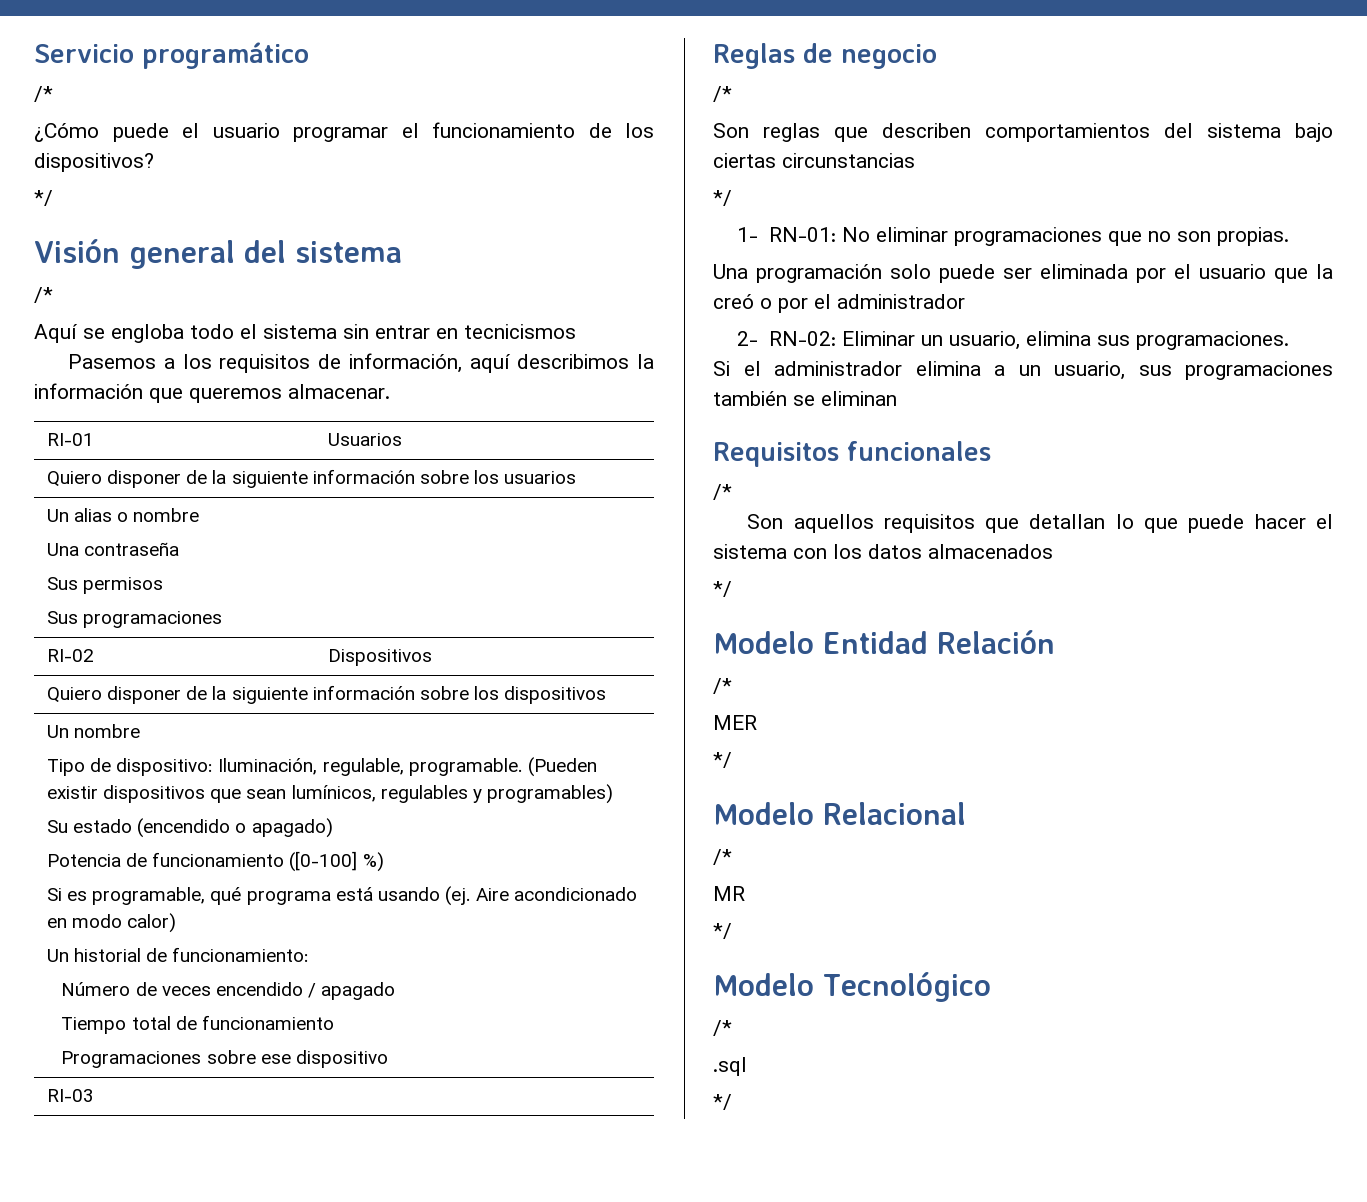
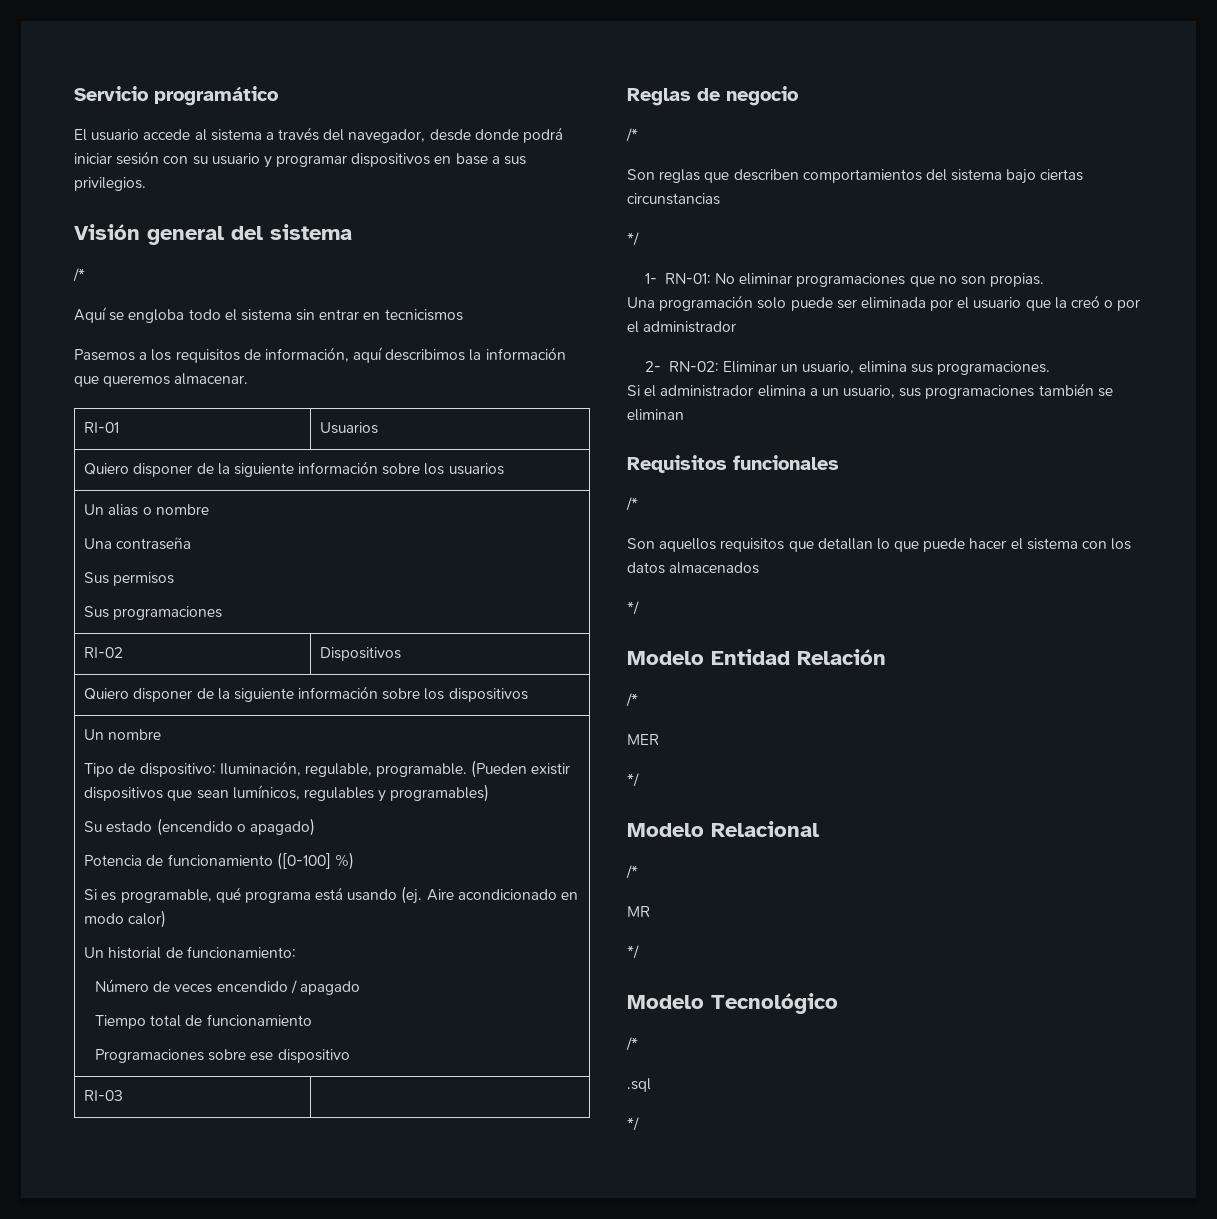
  Servicio programático
- /*
- ¿Cómo puede el usuario programar el funcionamiento de los dispositivos?
- */
+ El usuario accede al sistema a través del navegador, desde donde podrá iniciar sesión con su usuario y programar dispositivos en base a sus privilegios.

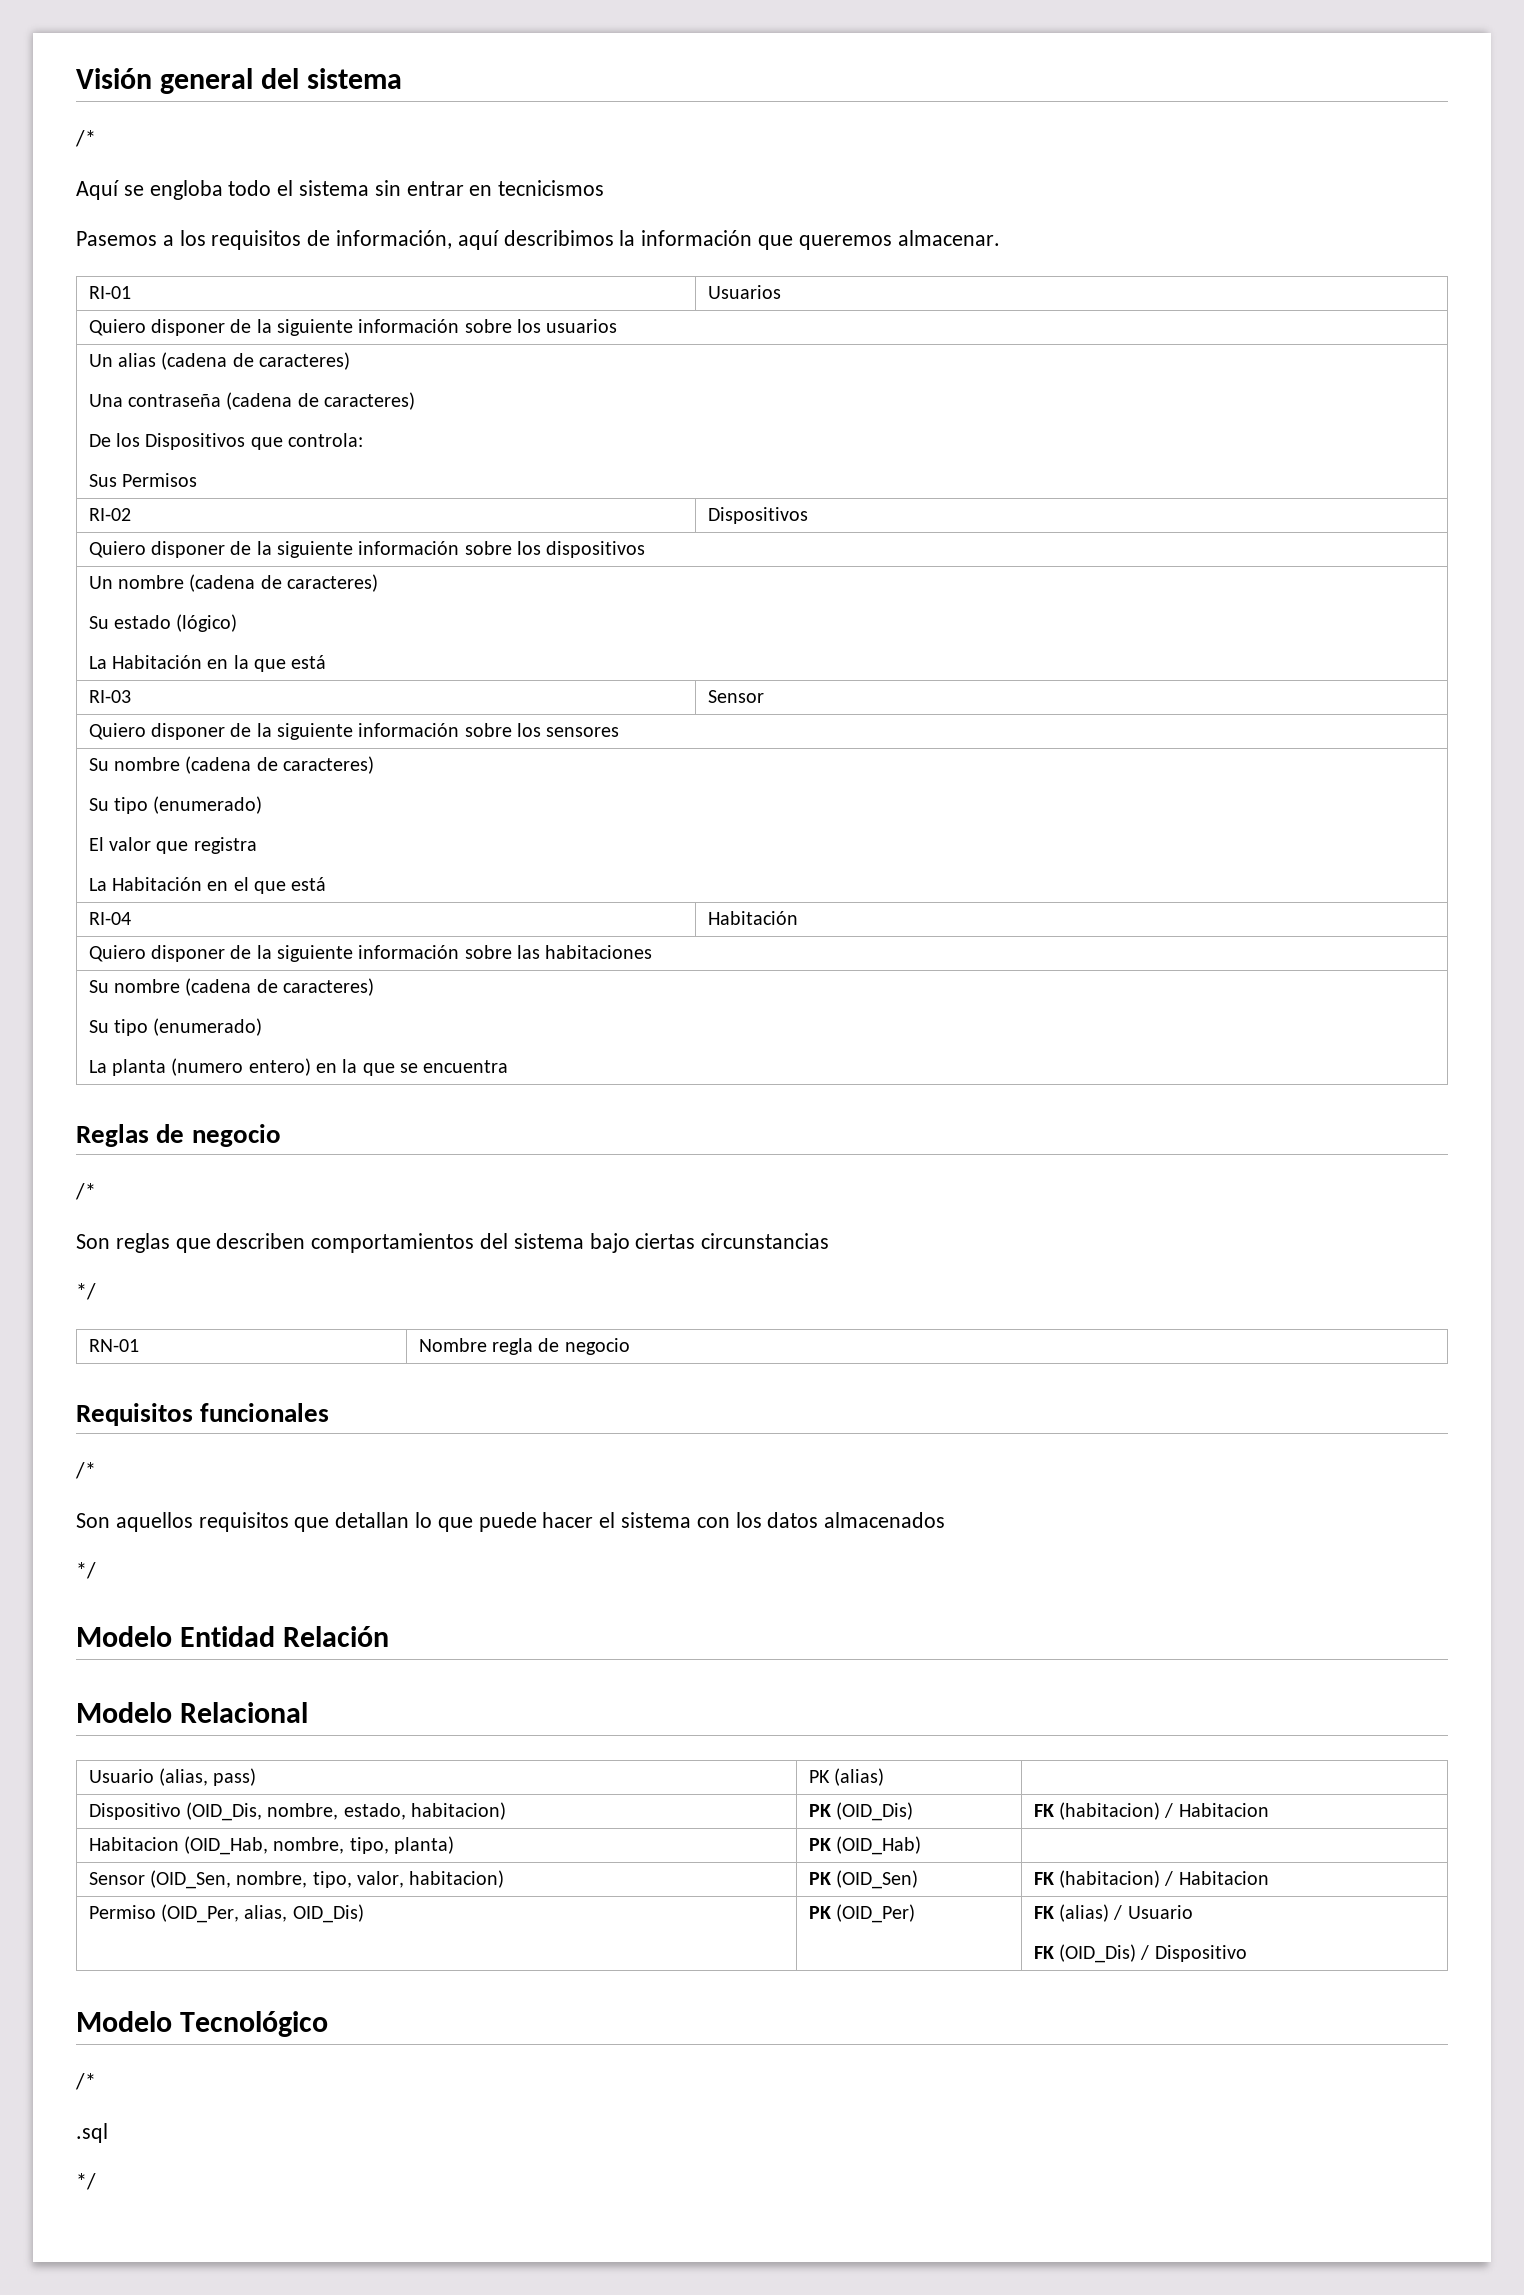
- Servicio programático
- El usuario accede al sistema a través del navegador, desde donde podrá iniciar sesión con su usuario y programar dispositivos en base a sus privilegios.
- Un alias o nombre
- Una contraseña
- Sus permisos
- Sus programaciones
+ Un alias (cadena de caracteres)
+ Una contraseña (cadena de caracteres)
+ De los Dispositivos que controla:
+ Sus Permisos
- Un nombre
- Tipo de dispositivo: Iluminación, regulable, programable. (Pueden existir dispositivos que sean lumínicos, regulables y programables)
- Su estado (encendido o apagado)
- Potencia de funcionamiento ([0-100] %)
- Si es programable, qué programa está usando (ej. Aire acondicionado en modo calor)
- Un historial de funcionamiento:
- Número de veces encendido / apagado
- Tiempo total de funcionamiento
- Programaciones sobre ese dispositivo
- RI-03 |
+ Un nombre (cadena de caracteres)
+ Su estado (lógico)
+ La Habitación en la que está
+ RI-03 | Sensor
+ Quiero disponer de la siguiente información sobre los sensores
+ Su nombre (cadena de caracteres)
+ Su tipo (enumerado)
+ El valor que registra
+ La Habitación en el que está
+ RI-04 | Habitación
+ Quiero disponer de la siguiente información sobre las habitaciones
+ Su nombre (cadena de caracteres)
+ Su tipo (enumerado)
+ La planta (numero entero) en la que se encuentra
- 1- RN-01: No eliminar programaciones que no son propias.
- Una programación solo puede ser eliminada por el usuario que la creó o por el administrador
- 2- RN-02: Eliminar un usuario, elimina sus programaciones.
- Si el administrador elimina a un usuario, sus programaciones también se eliminan
+ RN-01 | Nombre regla de negocio
  Modelo Entidad Relación
- /*
- MER
- */
  Modelo Relacional
- /*
- MR
- */
+ Usuario (alias, pass) | PK (alias) |
+ Dispositivo (OID_Dis, nombre, estado, habitacion) | PK (OID_Dis) | FK (habitacion) / Habitacion
+ Habitacion (OID_Hab, nombre, tipo, planta) | PK (OID_Hab) |
+ Sensor (OID_Sen, nombre, tipo, valor, habitacion) | PK (OID_Sen) | FK (habitacion) / Habitacion
+ Permiso (OID_Per, alias, OID_Dis) | PK (OID_Per) | FK (alias) / Usuario
+ FK (OID_Dis) / Dispositivo

